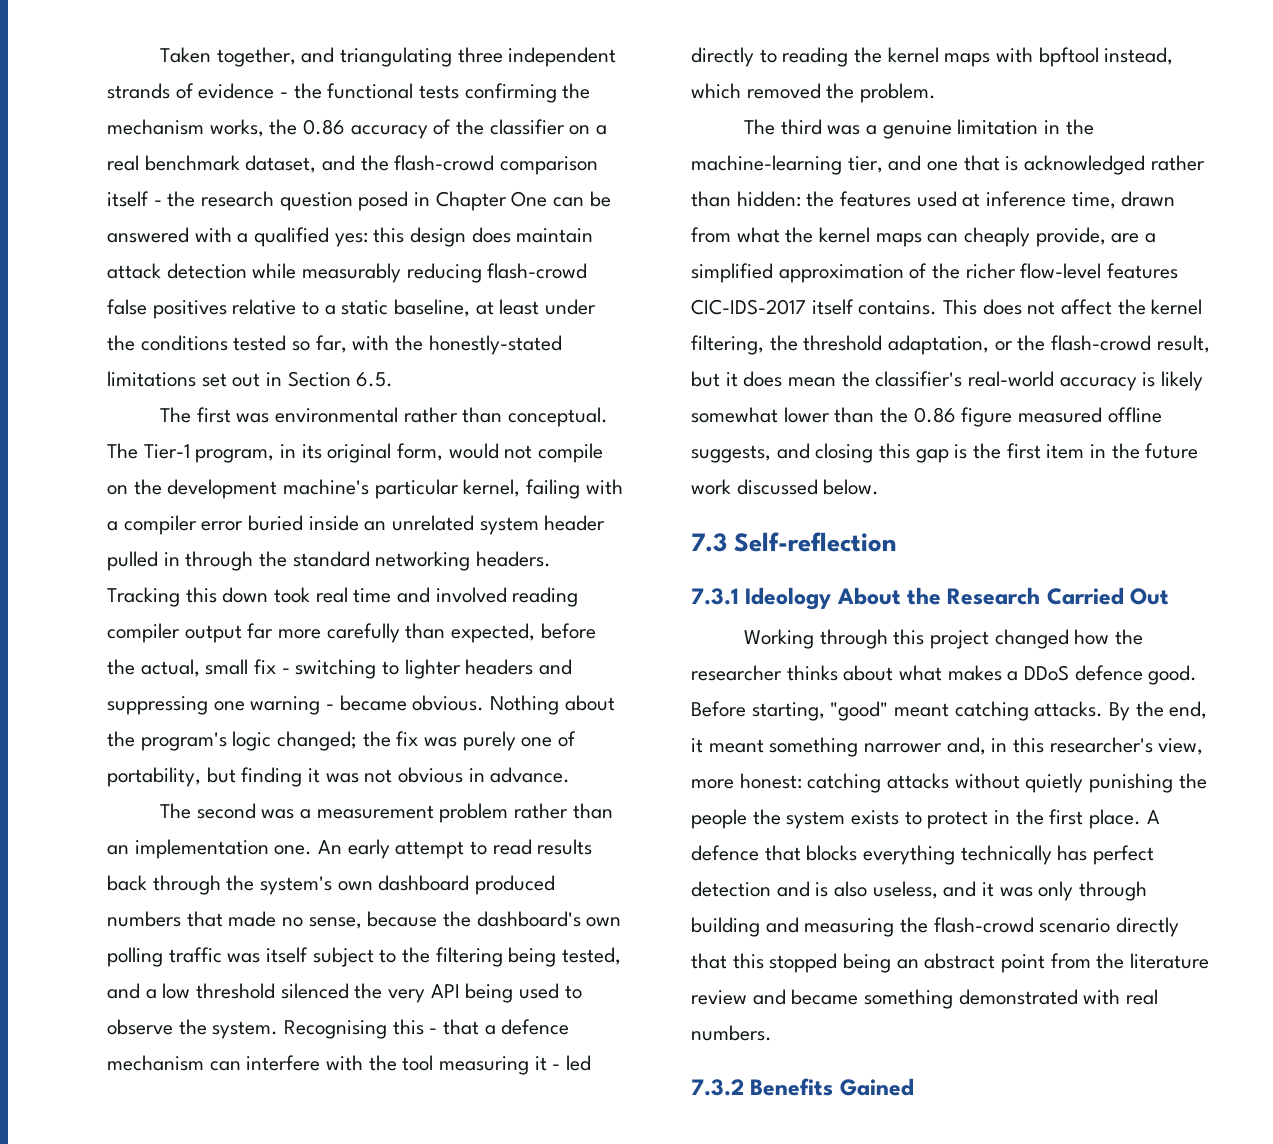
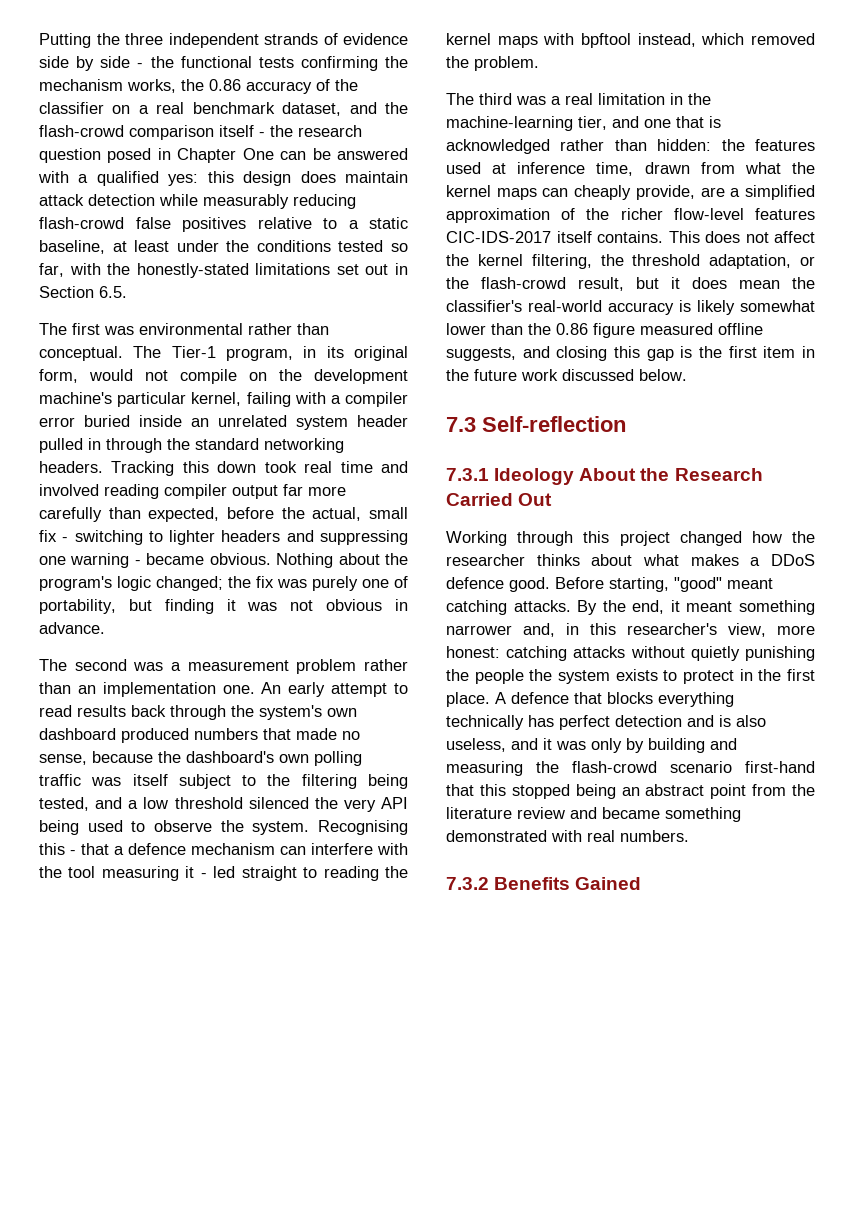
- Taken together, and triangulating three independent strands of evidence - the functional tests confirming the mechanism works, the 0.86 accuracy of the classifier on a real benchmark dataset, and the flash-crowd comparison itself - the research question posed in Chapter One can be answered with a qualified yes:
+ Putting the three independent strands of evidence side by side - the functional tests confirming the mechanism works, the 0.86 accuracy of the classifier on a real benchmark dataset, and the flash-crowd comparison itself - the research question posed in Chapter One can be answered with a qualified yes:
- Recognising this - that a defence mechanism can interfere with the tool measuring it - led directly to reading the kernel maps with bpftool instead, which removed the problem.
+ Recognising this - that a defence mechanism can interfere with the tool measuring it - led straight to reading the kernel maps with bpftool instead, which removed the problem.
- The third was a genuine limitation in the machine-learning tier, and one that is acknowledged rather than hidden: the features used at inference time, drawn from what the kernel maps can cheaply provide, are a simplified approximation of the richer flow-level features CIC-IDS-2017 itself contains.
+ The third was a real limitation in the machine-learning tier, and one that is acknowledged rather than hidden: the features used at inference time, drawn from what the kernel maps can cheaply provide, are a simplified approximation of the richer flow-level features CIC-IDS-2017 itself contains.
- A defence that blocks everything technically has perfect detection and is also useless, and it was only through building and measuring the flash-crowd scenario directly that this stopped being an abstract point from the literature review and became something demonstrated with real numbers.
+ A defence that blocks everything technically has perfect detection and is also useless, and it was only by building and measuring the flash-crowd scenario first-hand that this stopped being an abstract point from the literature review and became something demonstrated with real numbers.

